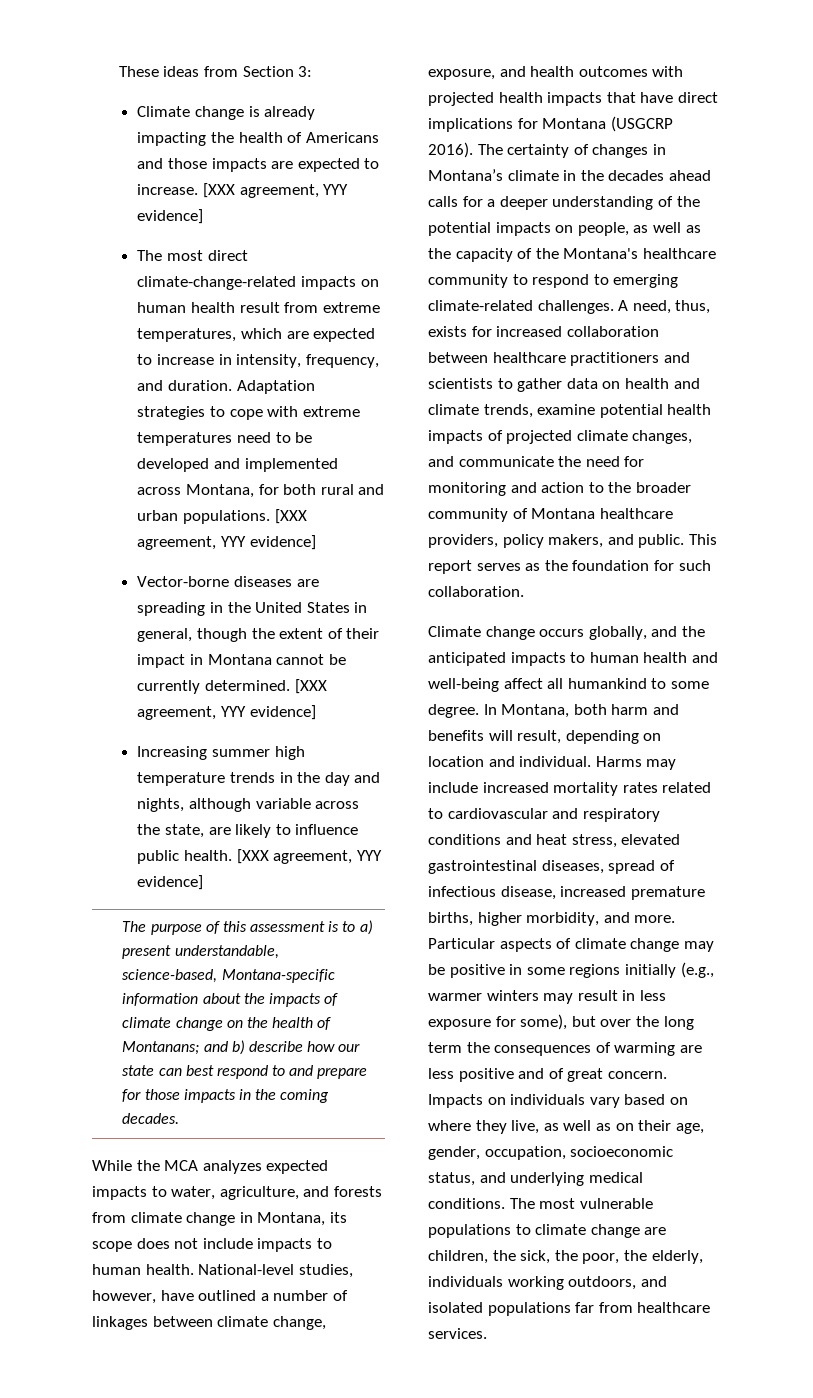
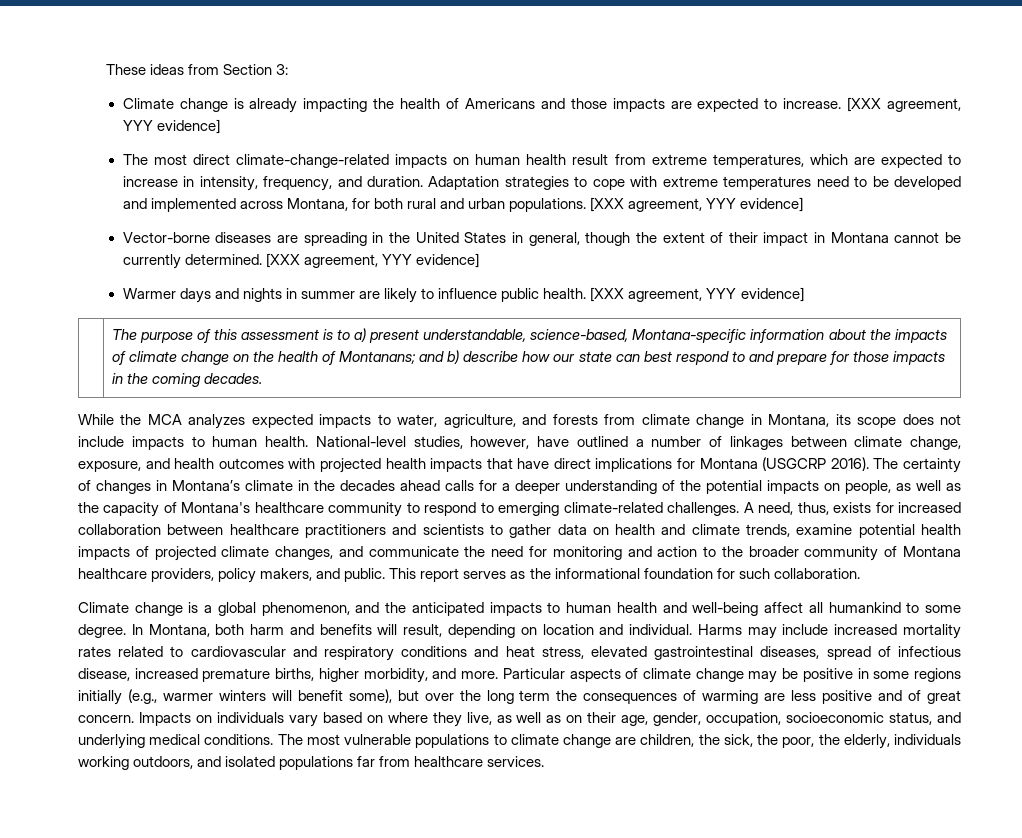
- Increasing summer high temperature trends in the day and nights, although variable across the state, are likely to influence public health.
+ Warmer days and nights in summer are likely to influence public health.
- The certainty of changes in Montana’s climate in the decades ahead calls for a deeper understanding of the potential impacts on people, as well as the capacity of the Montana's healthcare community to respond to emerging climate-related challenges.
+ The certainty of changes in Montana’s climate in the decades ahead calls for a deeper understanding of the potential impacts on people, as well as the capacity of Montana's healthcare community to respond to emerging climate-related challenges.
- This report serves as the foundation for such collaboration.
+ This report serves as the informational foundation for such collaboration.
- Climate change occurs globally, and the anticipated impacts to human health and well-being affect all humankind to some degree.
+ Climate change is a global phenomenon, and the anticipated impacts to human health and well-being affect all humankind to some degree.
- Particular aspects of climate change may be positive in some regions initially (e.g., warmer winters may result in less exposure for some), but over the long term the consequences of warming are less positive and of great concern.
+ Particular aspects of climate change may be positive in some regions initially (e.g., warmer winters will benefit some), but over the long term the consequences of warming are less positive and of great concern.

